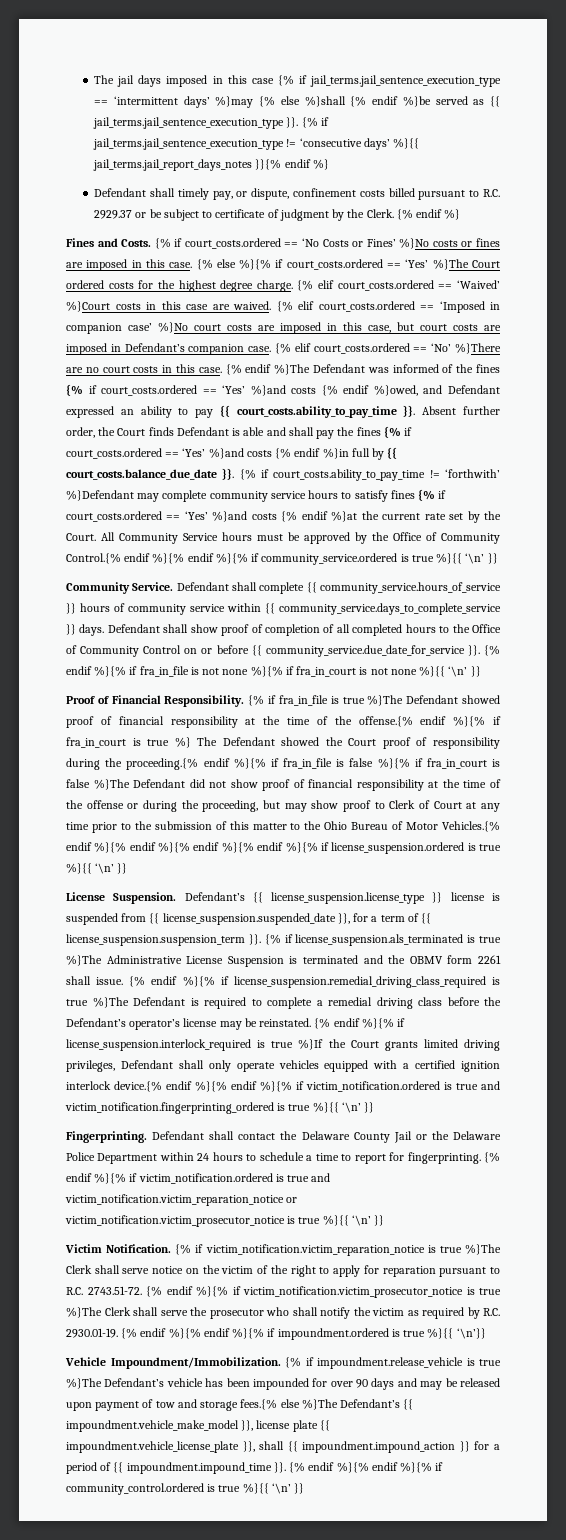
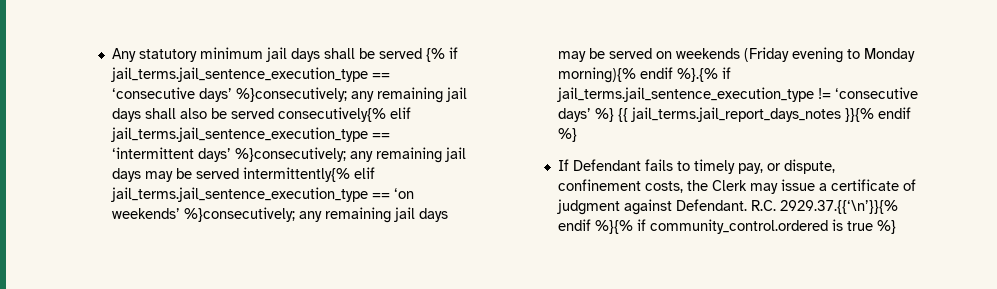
- The jail days imposed in this case {% if jail_terms.jail_sentence_execution_type == ‘intermittent days’ %}may {% else %}shall {% endif %}be served as {{ jail_terms.jail_sentence_execution_type }}. {% if jail_terms.jail_sentence_execution_type != ‘consecutive days’ %}{{ jail_terms.jail_report_days_notes }}{% endif %}
+ Any statutory minimum jail days shall be served {% if jail_terms.jail_sentence_execution_type == ‘consecutive days’ %}consecutively; any remaining jail days shall also be served consecutively{% elif jail_terms.jail_sentence_execution_type == ‘intermittent days’ %}consecutively; any remaining jail days may be served intermittently{% elif jail_terms.jail_sentence_execution_type == ‘on weekends’ %}consecutively; any remaining jail days may be served on weekends (Friday evening to Monday morning){% endif %}.{% if jail_terms.jail_sentence_execution_type != ‘consecutive days’ %} {{ jail_terms.jail_report_days_notes }}{% endif %}
- Defendant shall timely pay, or dispute, confinement costs billed pursuant to R.C. 2929.37 or be subject to certificate of judgment by the Clerk. {% endif %}
- Fines and Costs. {% if court_costs.ordered == ‘No Costs or Fines’ %}No costs or fines are imposed in this case. {% else %}{% if court_costs.ordered == ‘Yes’ %}The Court ordered costs for the highest degree charge. {% elif court_costs.ordered == ‘Waived’ %}Court costs in this case are waived. {% elif court_costs.ordered == ‘Imposed in companion case’ %}No court costs are imposed in this case, but court costs are imposed in Defendant’s companion case. {% elif court_costs.ordered == ‘No’ %}There are no court costs in this case. {% endif %}The Defendant was informed of the fines {% if court_costs.ordered == ‘Yes’ %}and costs {% endif %}owed, and Defendant expressed an ability to pay {{ court_costs.ability_to_pay_time }}. Absent further order, the Court finds Defendant is able and shall pay the fines {% if court_costs.ordered == ‘Yes’ %}and costs {% endif %}in full by {{ court_costs.balance_due_date }}. {% if court_costs.ability_to_pay_time != ‘forthwith’ %}Defendant may complete community service hours to satisfy fines {% if court_costs.ordered == ‘Yes’ %}and costs {% endif %}at the current rate set by the Court. All Community Service hours must be approved by the Office of Community Control.{% endif %}{% endif %}{% if community_service.ordered is true %}{{ ‘\n’ }}
- Community Service. Defendant shall complete {{ community_service.hours_of_service }} hours of community service within {{ community_service.days_to_complete_service }} days. Defendant shall show proof of completion of all completed hours to the Office of Community Control on or before {{ community_service.due_date_for_service }}. {% endif %}{% if fra_in_file is not none %}{% if fra_in_court is not none %}{{ ‘\n’ }}
- Proof of Financial Responsibility. {% if fra_in_file is true %}The Defendant showed proof of financial responsibility at the time of the offense.{% endif %}{% if fra_in_court is true %} The Defendant showed the Court proof of responsibility during the proceeding.{% endif %}{% if fra_in_file is false %}{% if fra_in_court is false %}The Defendant did not show proof of financial responsibility at the time of the offense or during the proceeding, but may show proof to Clerk of Court at any time prior to the submission of this matter to the Ohio Bureau of Motor Vehicles.{% endif %}{% endif %}{% endif %}{% endif %}{% if license_suspension.ordered is true %}{{ ‘\n’ }}
- License Suspension. Defendant’s {{ license_suspension.license_type }} license is suspended from {{ license_suspension.suspended_date }}, for a term of {{ license_suspension.suspension_term }}. {% if license_suspension.als_terminated is true %}The Administrative License Suspension is terminated and the OBMV form 2261 shall issue. {% endif %}{% if license_suspension.remedial_driving_class_required is true %}The Defendant is required to complete a remedial driving class before the Defendant’s operator’s license may be reinstated. {% endif %}{% if license_suspension.interlock_required is true %}If the Court grants limited driving privileges, Defendant shall only operate vehicles equipped with a certified ignition interlock device.{% endif %}{% endif %}{% if victim_notification.ordered is true and victim_notification.fingerprinting_ordered is true %}{{ ‘\n’ }}
- Fingerprinting. Defendant shall contact the Delaware County Jail or the Delaware Police Department within 24 hours to schedule a time to report for fingerprinting. {% endif %}{% if victim_notification.ordered is true and victim_notification.victim_reparation_notice or victim_notification.victim_prosecutor_notice is true %}{{ ‘\n’ }}
- Victim Notification. {% if victim_notification.victim_reparation_notice is true %}The Clerk shall serve notice on the victim of the right to apply for reparation pursuant to R.C. 2743.51-72. {% endif %}{% if victim_notification.victim_prosecutor_notice is true %}The Clerk shall serve the prosecutor who shall notify the victim as required by R.C. 2930.01-19. {% endif %}{% endif %}{% if impoundment.ordered is true %}{{ ‘\n’}}
- Vehicle Impoundment/Immobilization. {% if impoundment.release_vehicle is true %}The Defendant’s vehicle has been impounded for over 90 days and may be released upon payment of tow and storage fees.{% else %}The Defendant’s {{ impoundment.vehicle_make_model }}, license plate {{ impoundment.vehicle_license_plate }}, shall {{ impoundment.impound_action }} for a period of {{ impoundment.impound_time }}. {% endif %}{% endif %}{% if community_control.ordered is true %}{{ ‘\n’ }}
+ If Defendant fails to timely pay, or dispute, confinement costs, the Clerk may issue a certificate of judgment against Defendant. R.C. 2929.37.{{‘\n’}}{% endif %}{% if community_control.ordered is true %}

